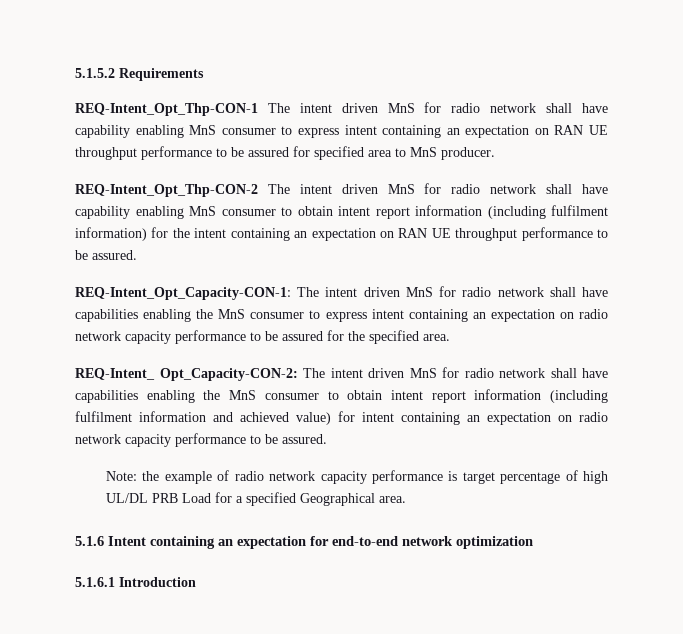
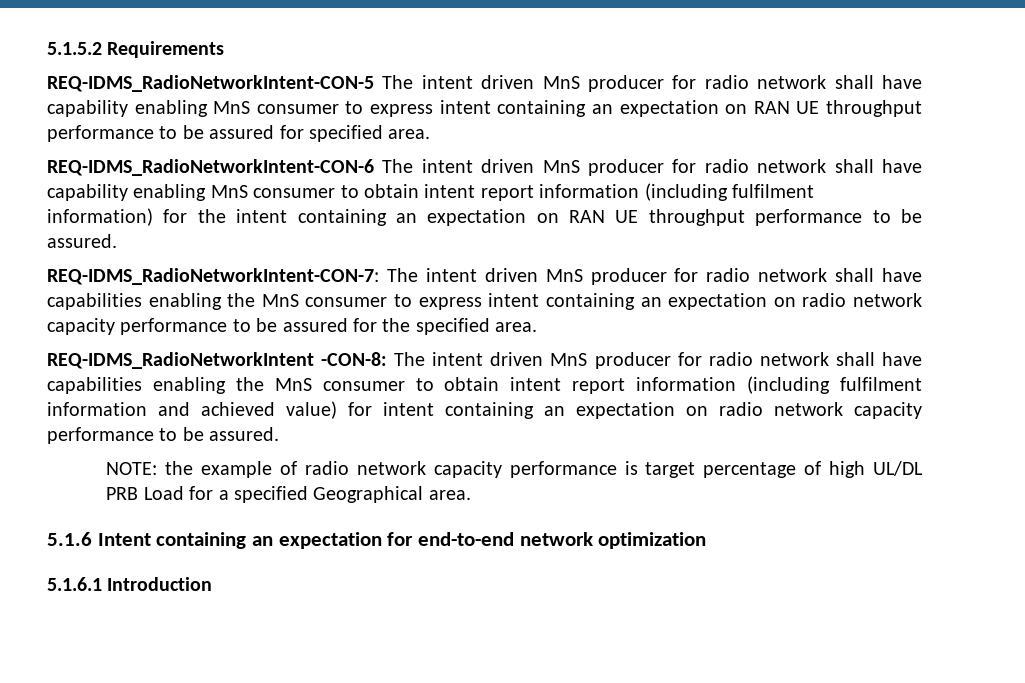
- REQ-Intent_Opt_Thp-CON-1 The intent driven MnS for radio network shall have capability enabling MnS consumer to express intent containing an expectation on RAN UE throughput performance to be assured for specified area to MnS producer.
- REQ-Intent_Opt_Thp-CON-2 The intent driven MnS for radio network shall have capability enabling MnS consumer to obtain intent report information (including fulfilment information) for the intent containing an expectation on RAN UE throughput performance to be assured.
+ REQ-IDMS_RadioNetworkIntent-CON-5 The intent driven MnS producer for radio network shall have capability enabling MnS consumer to express intent containing an expectation on RAN UE throughput performance to be assured for specified area.
+ REQ-IDMS_RadioNetworkIntent-CON-6 The intent driven MnS producer for radio network shall have capability enabling MnS consumer to obtain intent report information (including fulfilment information) for the intent containing an expectation on RAN UE throughput performance to be assured.
- REQ-Intent_Opt_Capacity-CON-1: The intent driven MnS for radio network shall have capabilities enabling the MnS consumer to express intent containing an expectation on radio network capacity performance to be assured for the specified area.
+ REQ-IDMS_RadioNetworkIntent-CON-7: The intent driven MnS producer for radio network shall have capabilities enabling the MnS consumer to express intent containing an expectation on radio network capacity performance to be assured for the specified area.
- REQ-Intent_ Opt_Capacity-CON-2: The intent driven MnS for radio network shall have capabilities enabling the MnS consumer to obtain intent report information (including fulfilment information and achieved value) for intent containing an expectation on radio network capacity performance to be assured.
+ REQ-IDMS_RadioNetworkIntent -CON-8: The intent driven MnS producer for radio network shall have capabilities enabling the MnS consumer to obtain intent report information (including fulfilment information and achieved value) for intent containing an expectation on radio network capacity performance to be assured.
- Note: the example of radio network capacity performance is target percentage of high UL/DL PRB Load for a specified Geographical area.
+ NOTE: the example of radio network capacity performance is target percentage of high UL/DL PRB Load for a specified Geographical area.

